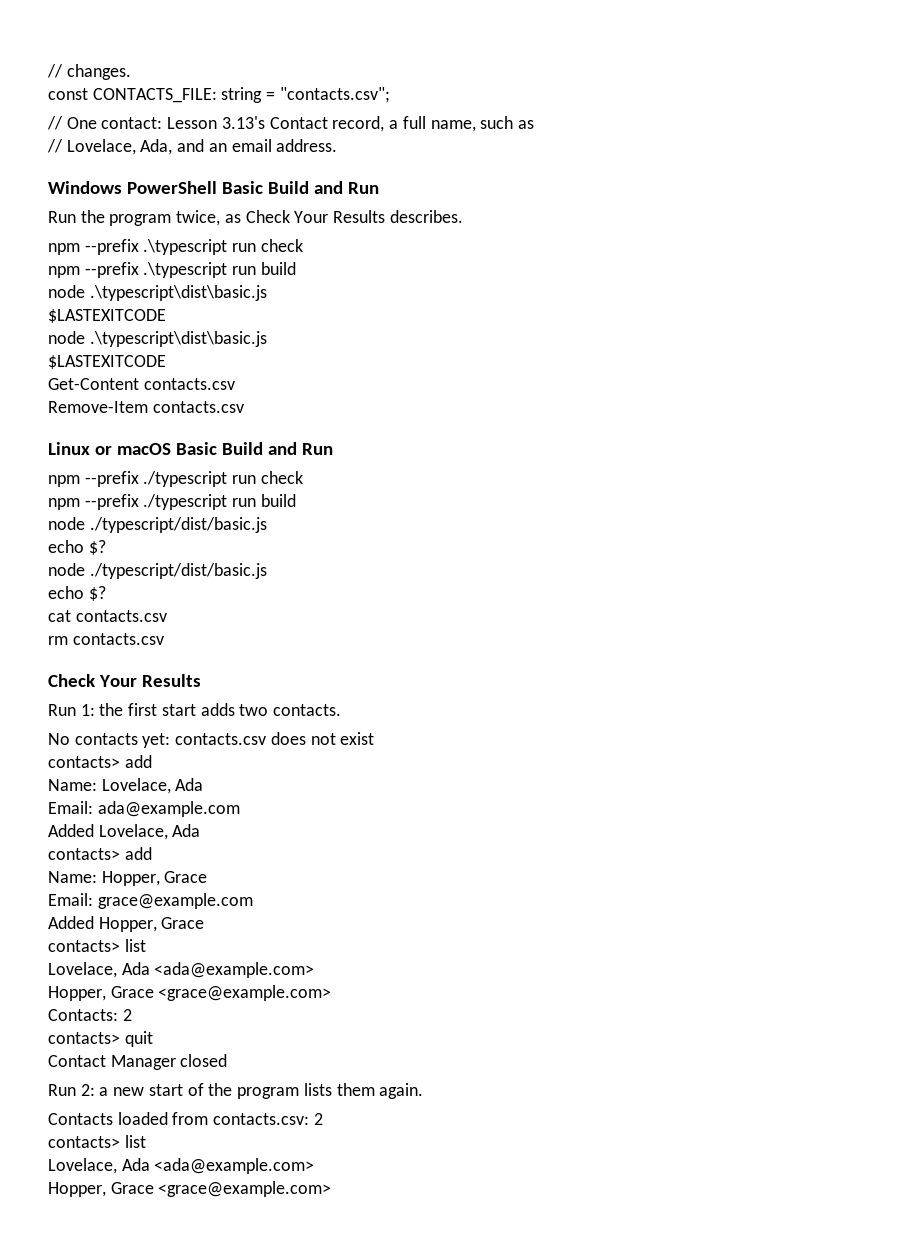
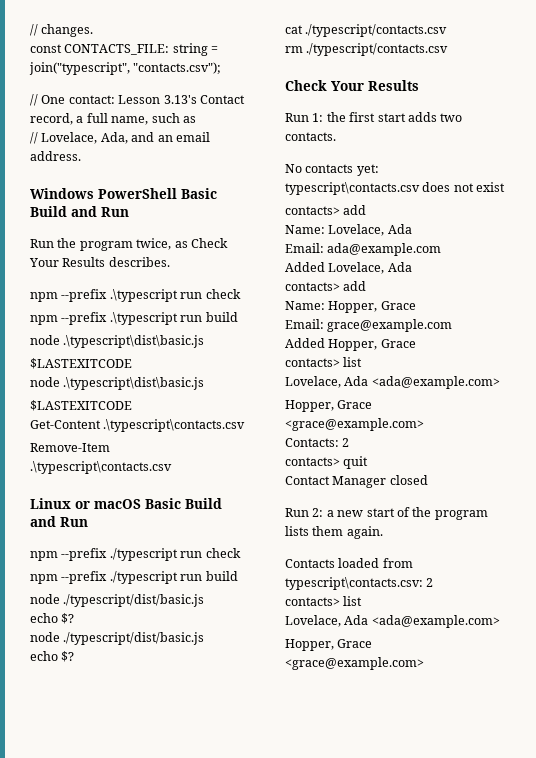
- const CONTACTS_FILE: string = "contacts.csv";
+ const CONTACTS_FILE: string = join("typescript", "contacts.csv");
- Get-Content contacts.csv
+ Get-Content .\typescript\contacts.csv
- Remove-Item contacts.csv
+ Remove-Item .\typescript\contacts.csv
- cat contacts.csv
+ cat ./typescript/contacts.csv
- rm contacts.csv
+ rm ./typescript/contacts.csv
- No contacts yet: contacts.csv does not exist
+ No contacts yet: typescript\contacts.csv does not exist
- Contacts loaded from contacts.csv: 2
+ Contacts loaded from typescript\contacts.csv: 2

